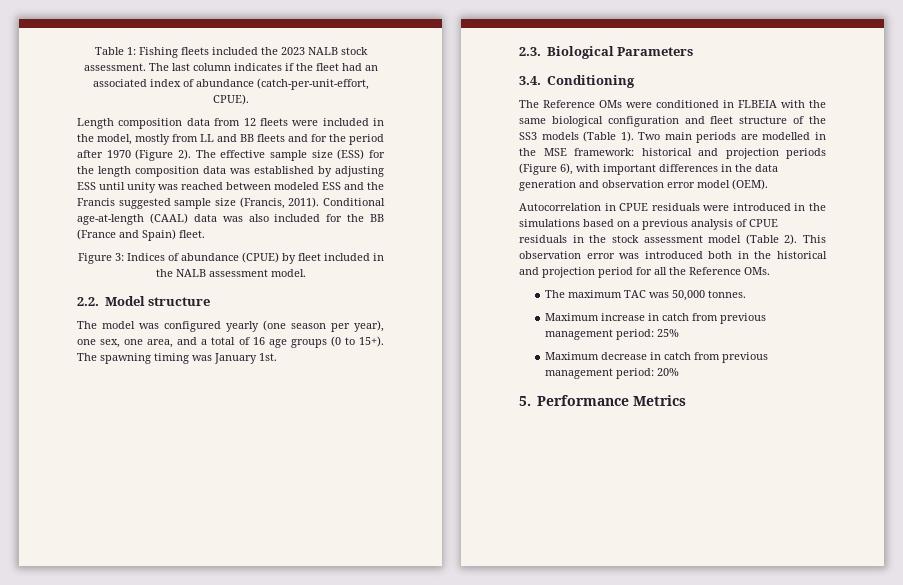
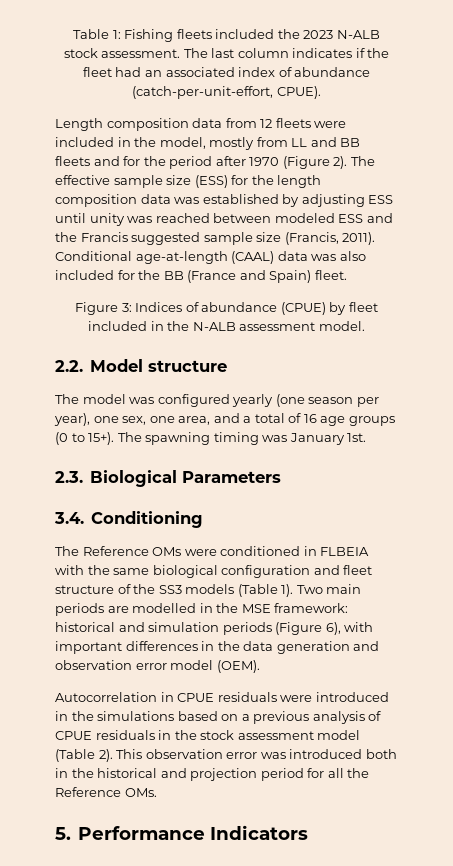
- Table 1: Fishing fleets included the 2023 NALB stock assessment.
+ Table 1: Fishing fleets included the 2023 N-ALB stock assessment.
- Figure 3: Indices of abundance (CPUE) by fleet included in the NALB assessment model.
+ Figure 3: Indices of abundance (CPUE) by fleet included in the N-ALB assessment model.
- Two main periods are modelled in the MSE framework: historical and projection periods (Figure 6), with important differences in the data generation and observation error model (OEM).
+ Two main periods are modelled in the MSE framework: historical and simulation periods (Figure 6), with important differences in the data generation and observation error model (OEM).
- The maximum TAC was 50,000 tonnes.
- Maximum increase in catch from previous management period: 25%
- Maximum decrease in catch from previous management period: 20%
- 5. Performance Metrics
+ 5. Performance Indicators

